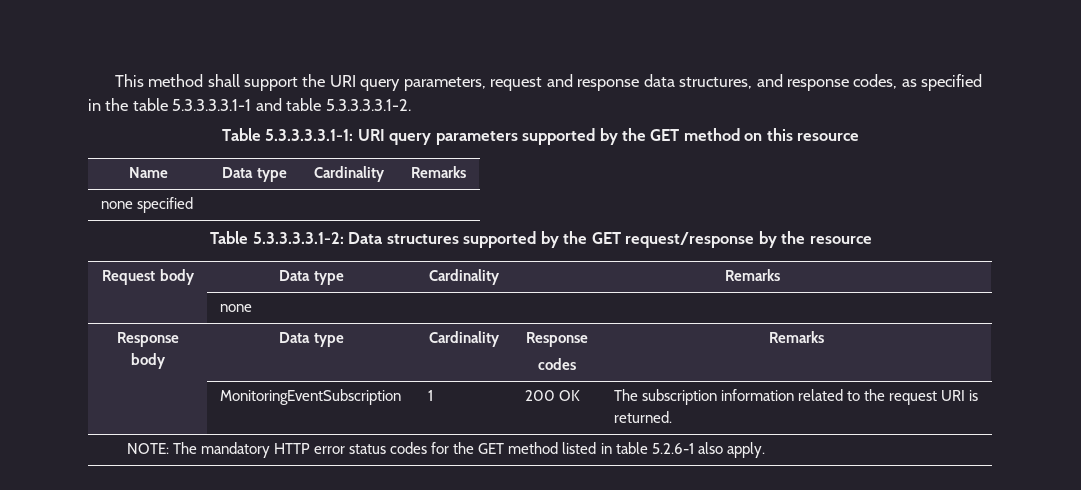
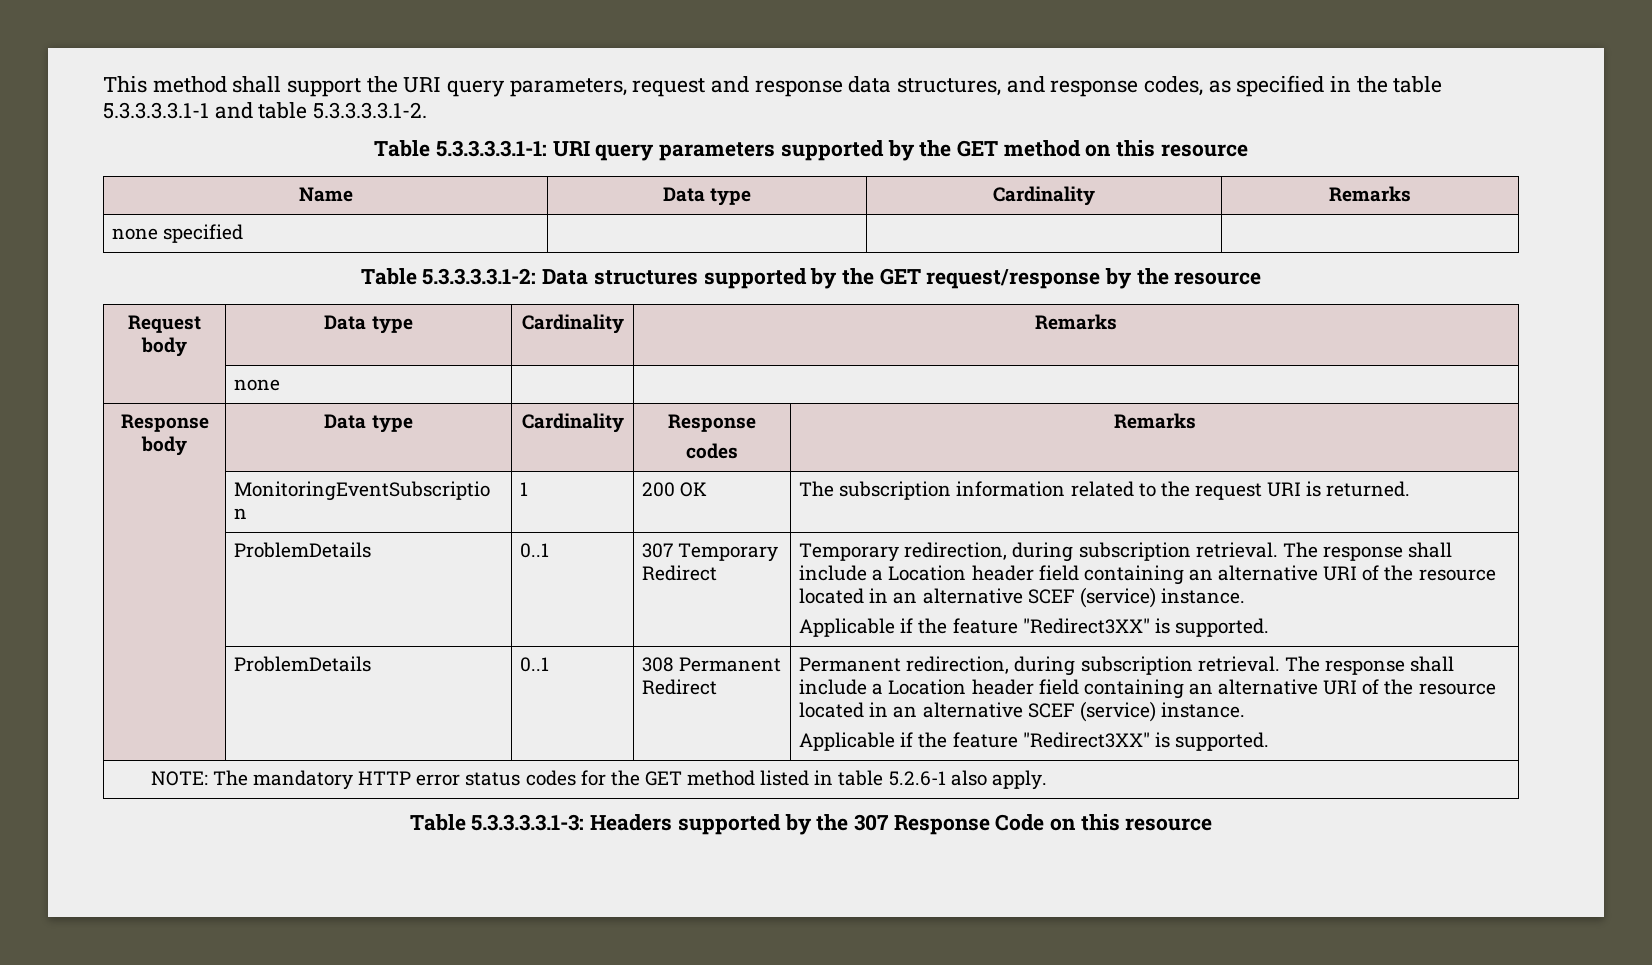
+ | ProblemDetails | 0..1 | 307 Temporary Redirect | Temporary redirection, during subscription retrieval. The response shall include a Location header field containing an alternative URI of the resource located in an alternative SCEF (service) instance.
+ Applicable if the feature "Redirect3XX" is supported.
+ | ProblemDetails | 0..1 | 308 Permanent Redirect | Permanent redirection, during subscription retrieval. The response shall include a Location header field containing an alternative URI of the resource located in an alternative SCEF (service) instance.
+ Applicable if the feature "Redirect3XX" is supported.
+ Table 5.3.3.3.3.1-3: Headers supported by the 307 Response Code on this resource

